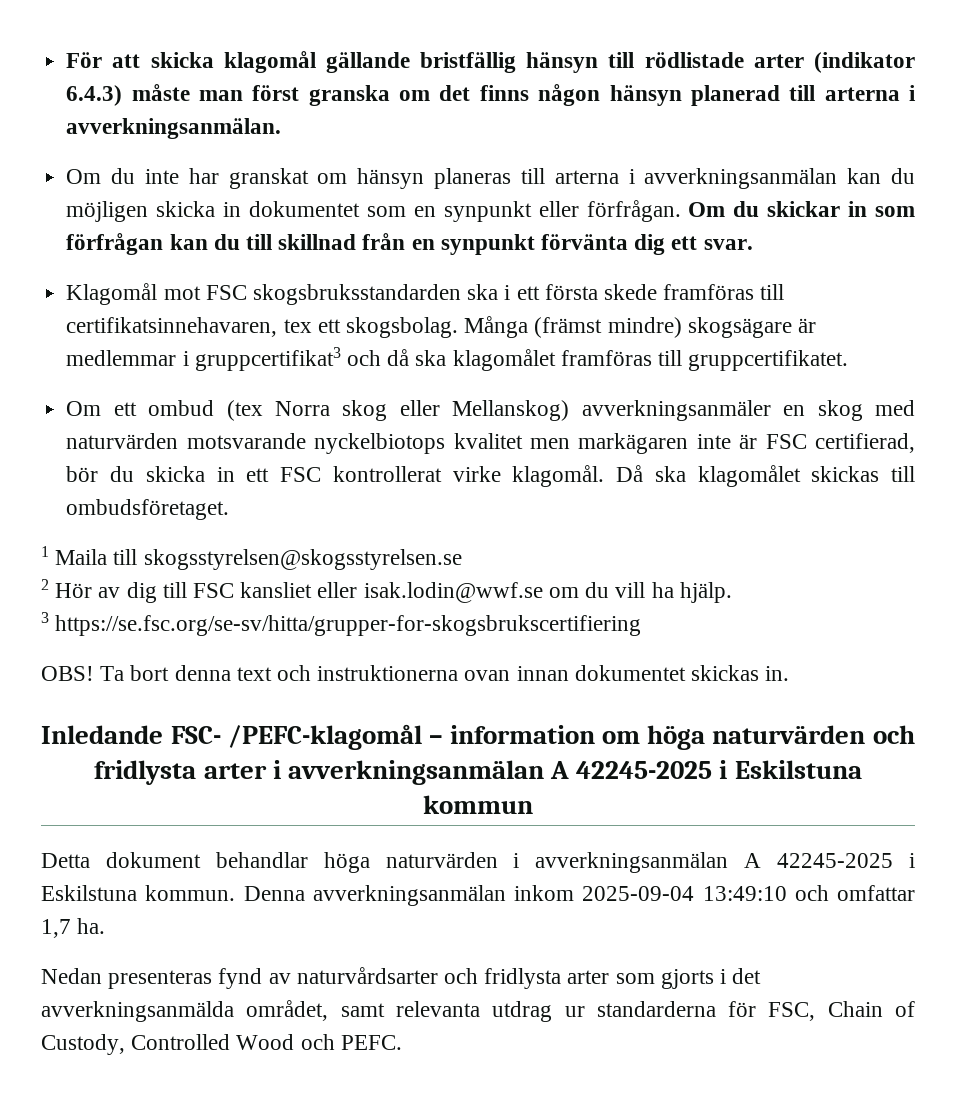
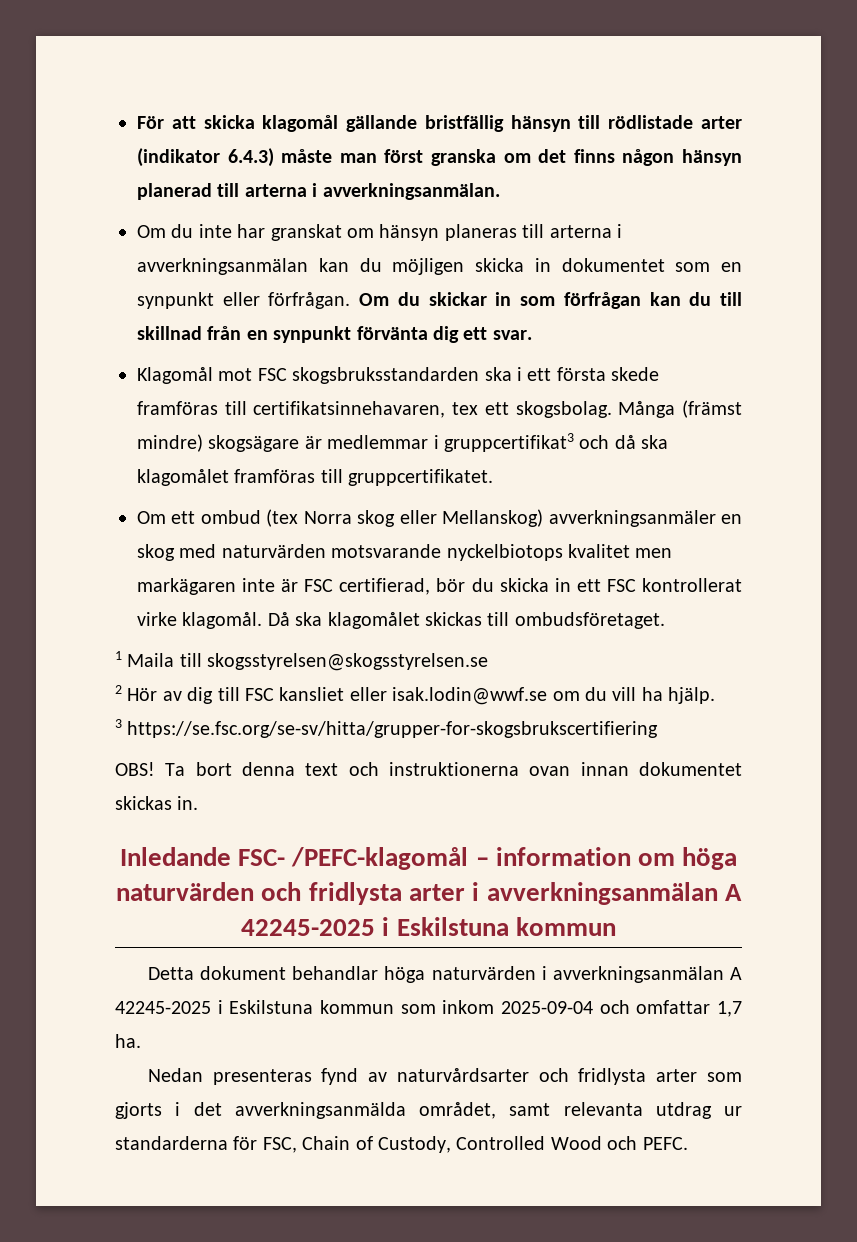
- Detta dokument behandlar höga naturvärden i avverkningsanmälan A 42245-2025 i Eskilstuna kommun. Denna avverkningsanmälan inkom 2025-09-04 13:49:10 och omfattar 1,7 ha.
+ Detta dokument behandlar höga naturvärden i avverkningsanmälan A 42245-2025 i Eskilstuna kommun som inkom 2025-09-04 och omfattar 1,7 ha.

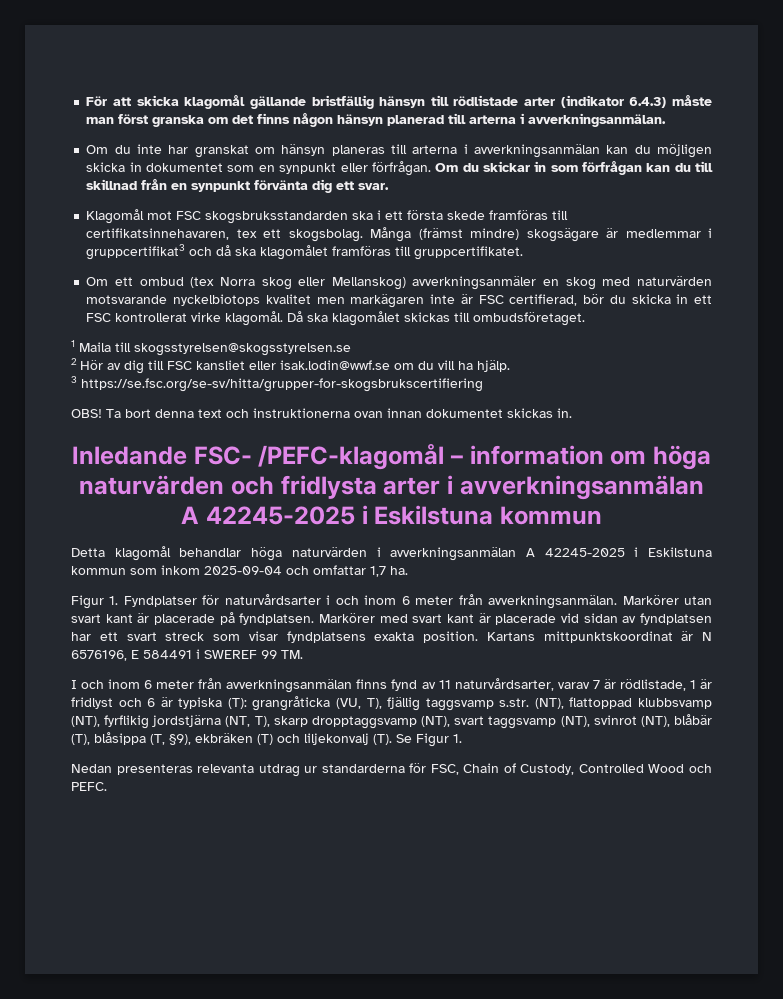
- Detta dokument behandlar höga naturvärden i avverkningsanmälan A 42245-2025 i Eskilstuna kommun som inkom 2025-09-04 och omfattar 1,7 ha.
+ Detta klagomål behandlar höga naturvärden i avverkningsanmälan A 42245-2025 i Eskilstuna kommun som inkom 2025-09-04 och omfattar 1,7 ha.
- Nedan presenteras fynd av naturvårdsarter och fridlysta arter som gjorts i det avverkningsanmälda området, samt relevanta utdrag ur standarderna för FSC, Chain of Custody, Controlled Wood och PEFC.
+ Figur 1. Fyndplatser för naturvårdsarter i och inom 6 meter från avverkningsanmälan. Markörer utan svart kant är placerade på fyndplatsen. Markörer med svart kant är placerade vid sidan av fyndplatsen har ett svart streck som visar fyndplatsens exakta position. Kartans mittpunktskoordinat är N 6576196, E 584491 i SWEREF 99 TM.
+ I och inom 6 meter från avverkningsanmälan finns fynd av 11 naturvårdsarter, varav 7 är rödlistade, 1 är fridlyst och 6 är typiska (T): grangråticka (VU, T), fjällig taggsvamp s.str. (NT), flattoppad klubbsvamp (NT), fyrflikig jordstjärna (NT, T), skarp dropptaggsvamp (NT), svart taggsvamp (NT), svinrot (NT), blåbär (T), blåsippa (T, §9), ekbräken (T) och liljekonvalj (T). Se Figur 1.
+ Nedan presenteras relevanta utdrag ur standarderna för FSC, Chain of Custody, Controlled Wood och PEFC.

